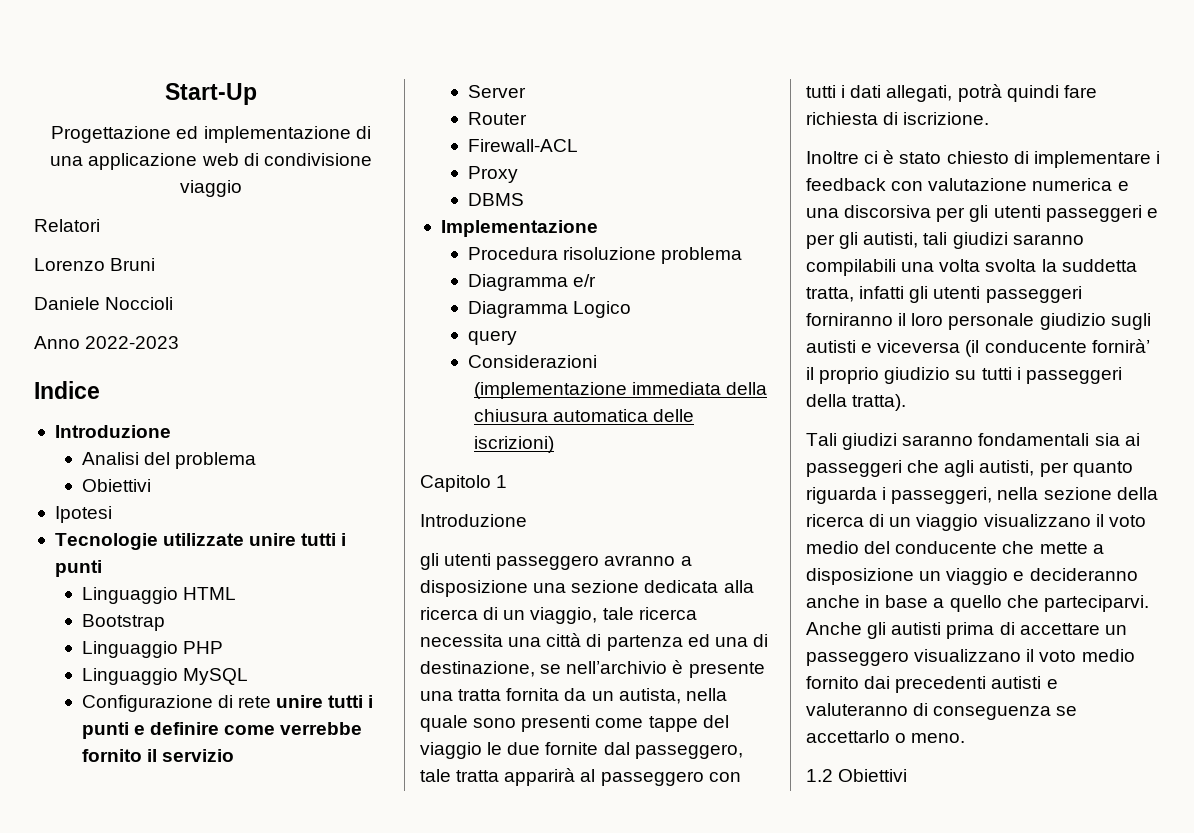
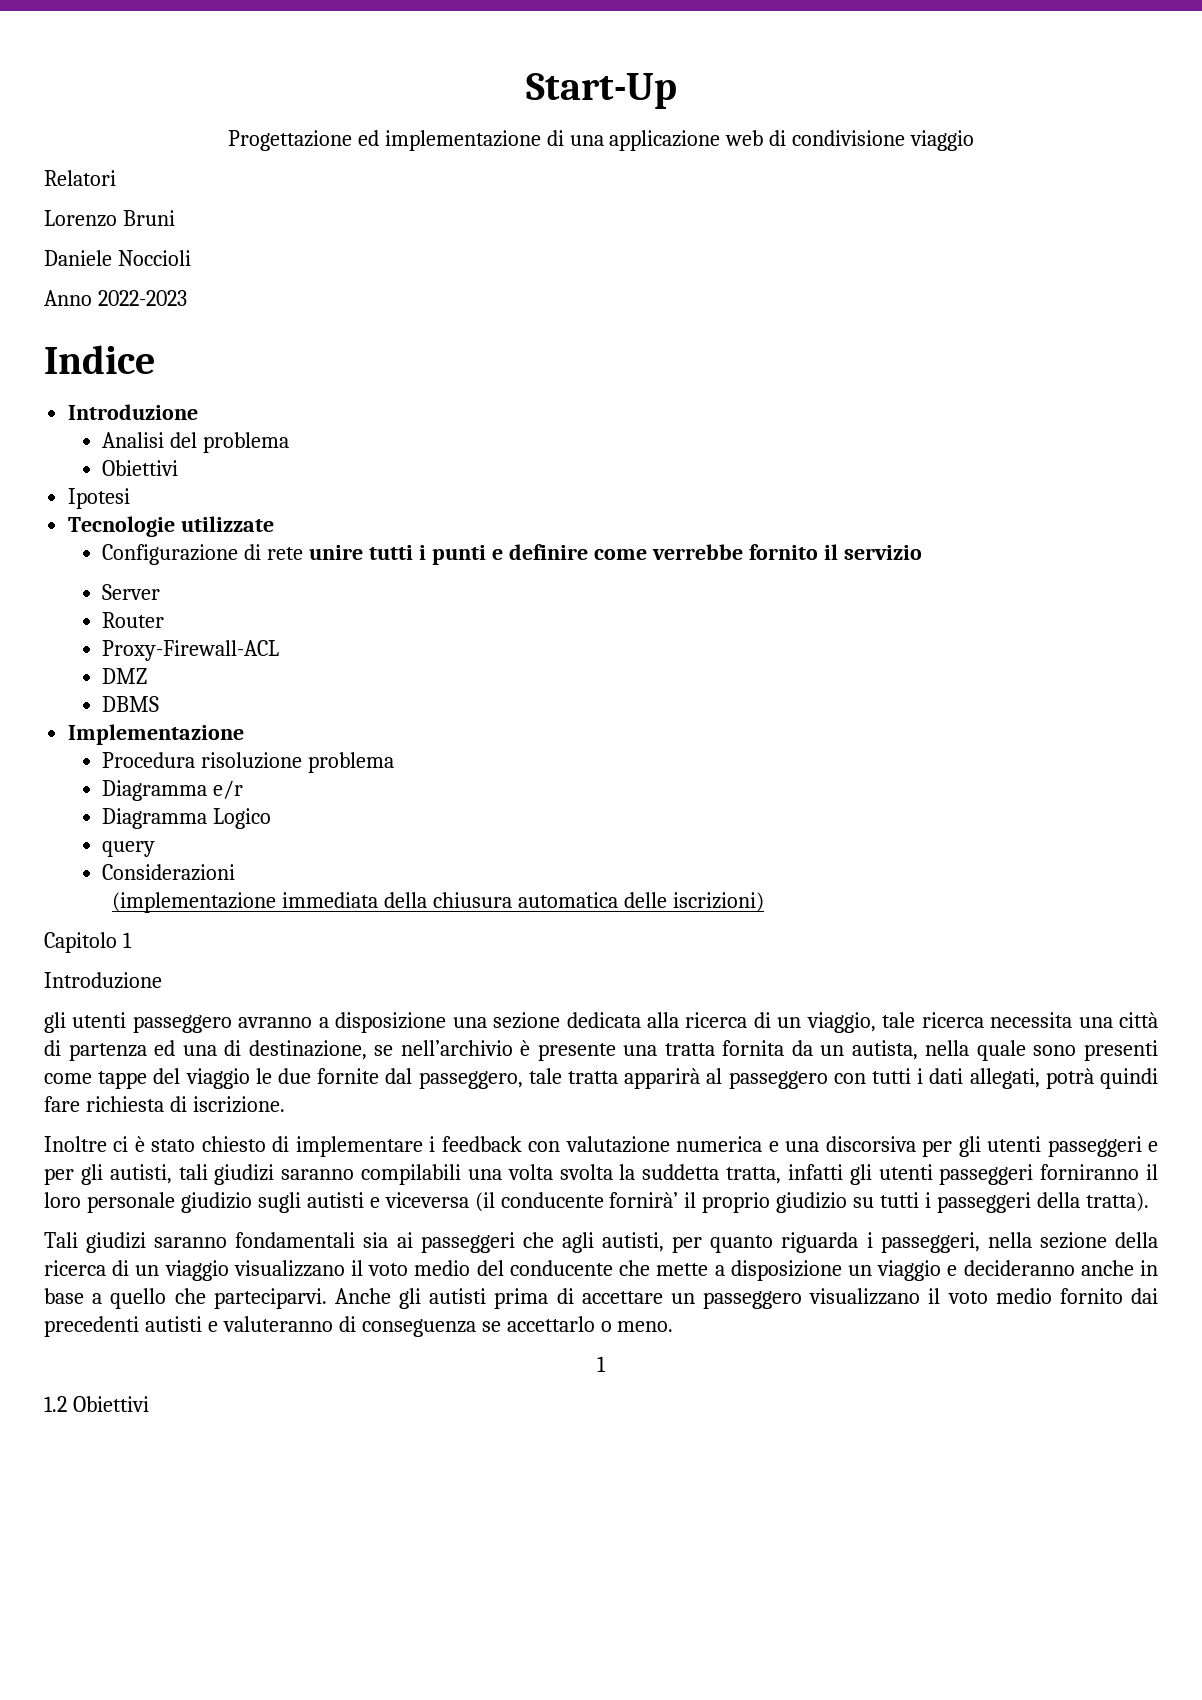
- Tecnologie utilizzate unire tutti i punti
- Linguaggio HTML
- Bootstrap
- Linguaggio PHP
- Linguaggio MySQL
+ Tecnologie utilizzate
- Firewall-ACL
- Proxy
+ Proxy-Firewall-ACL
+ DMZ
  Anche gli autisti prima di accettare un passeggero visualizzano il voto medio fornito dai precedenti autisti e valuteranno di conseguenza se accettarlo o meno.
+ 1

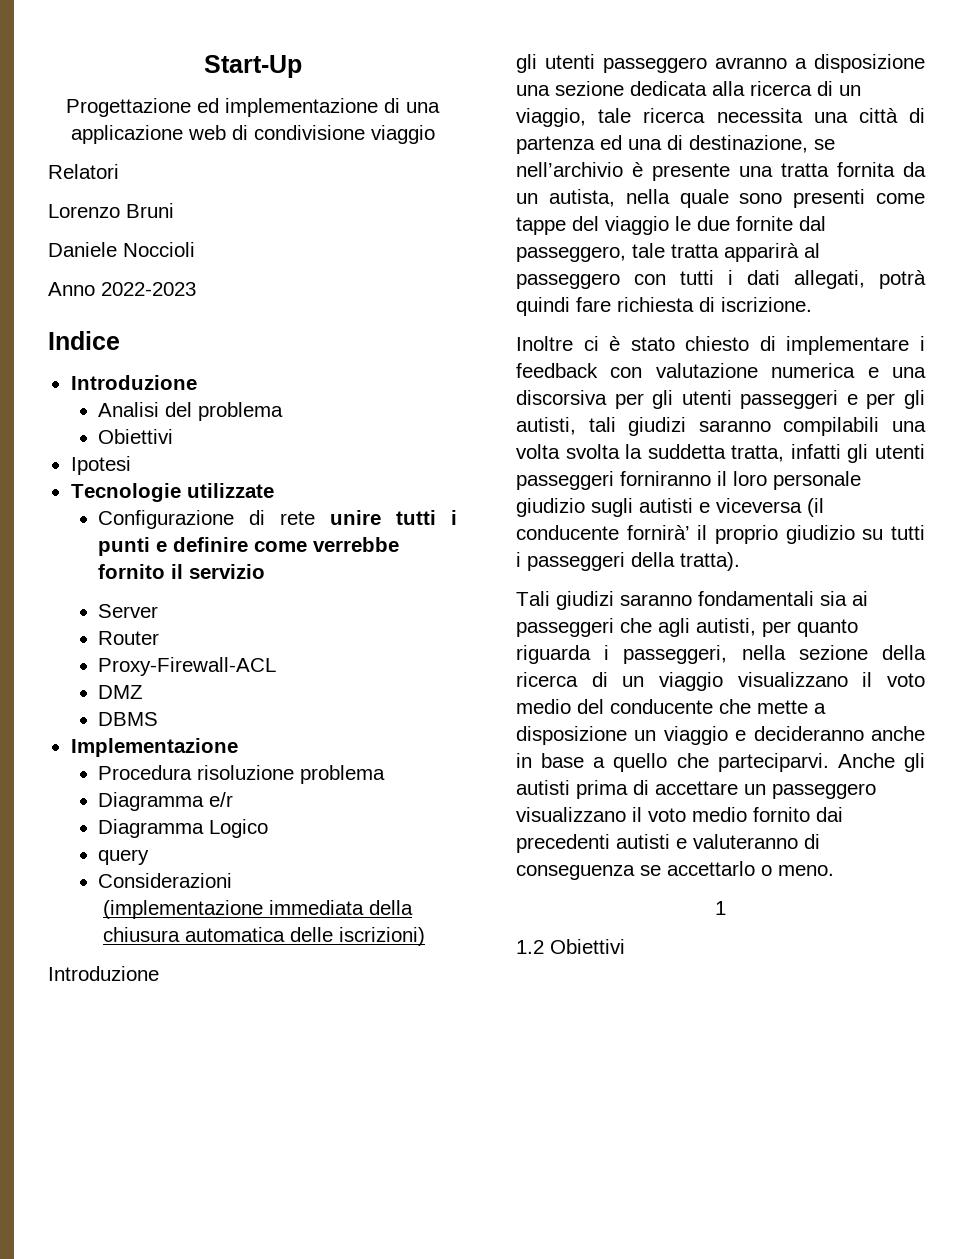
- Capitolo 1

